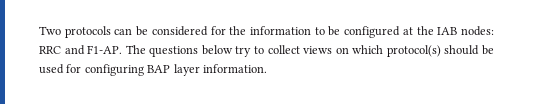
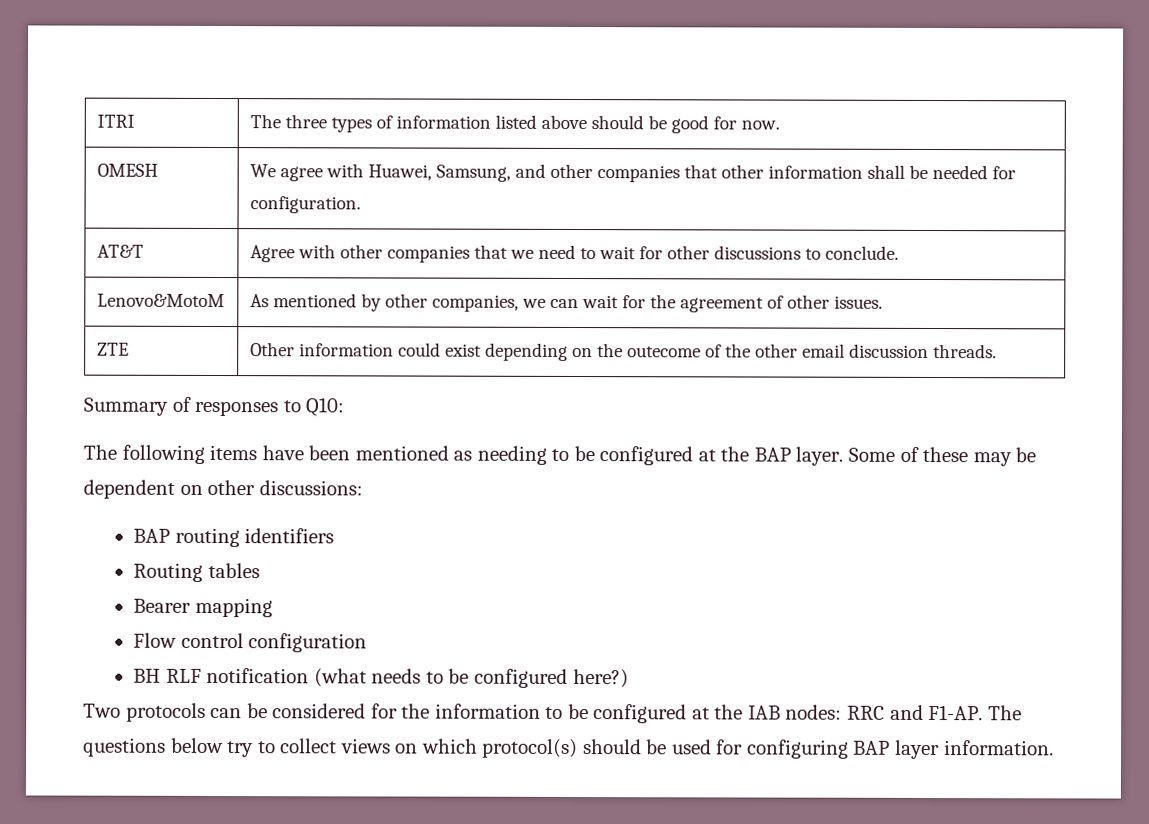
+ ITRI | The three types of information listed above should be good for now.
+ OMESH | We agree with Huawei, Samsung, and other companies that other information shall be needed for configuration.
+ AT&T | Agree with other companies that we need to wait for other discussions to conclude.
+ Lenovo&MotoM | As mentioned by other companies, we can wait for the agreement of other issues.
+ ZTE | Other information could exist depending on the outecome of the other email discussion threads.
+ Summary of responses to Q10:
+ The following items have been mentioned as needing to be configured at the BAP layer. Some of these may be dependent on other discussions:
+ BAP routing identifiers
+ Routing tables
+ Bearer mapping
+ Flow control configuration
+ BH RLF notification (what needs to be configured here?)

